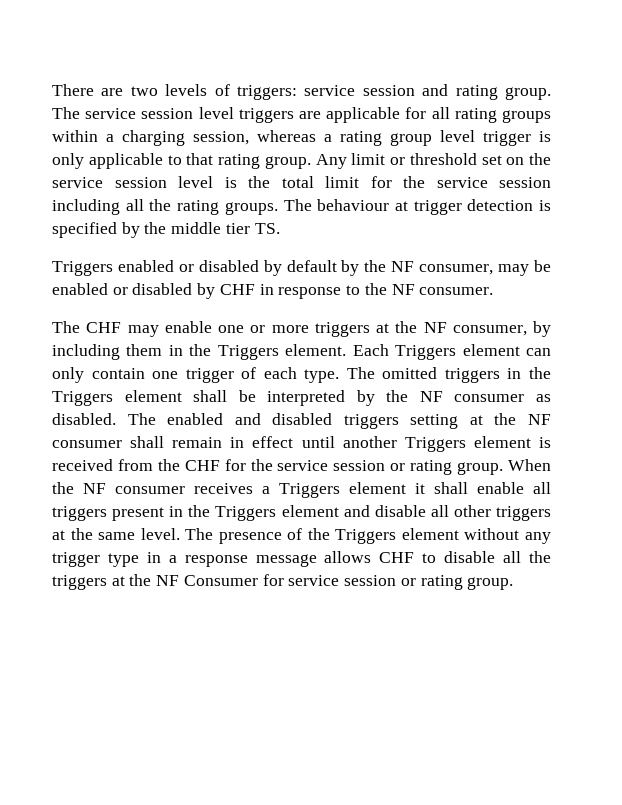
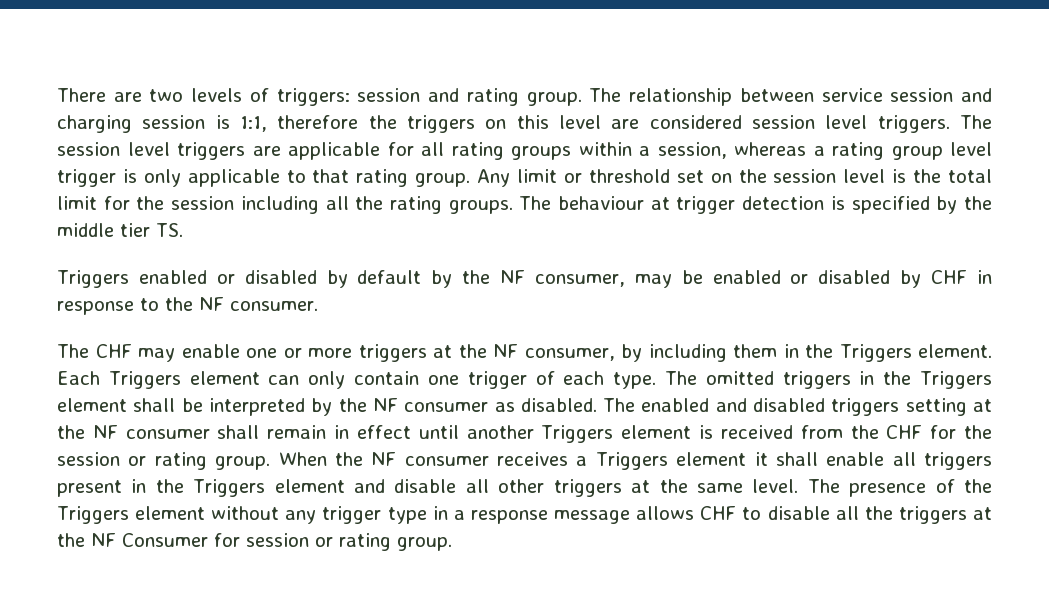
- There are two levels of triggers: service session and rating group.
+ There are two levels of triggers: session and rating group.
- The service session level triggers are applicable for all rating groups within a charging session, whereas a rating group level trigger is only applicable to that rating group.
+ The relationship between service session and charging session is 1:1, therefore the triggers on this level are considered session level triggers. The session level triggers are applicable for all rating groups within a session, whereas a rating group level trigger is only applicable to that rating group.
- Any limit or threshold set on the service session level is the total limit for the service session including all the rating groups.
+ Any limit or threshold set on the session level is the total limit for the session including all the rating groups.
- The enabled and disabled triggers setting at the NF consumer shall remain in effect until another Triggers element is received from the CHF for the service session or rating group.
+ The enabled and disabled triggers setting at the NF consumer shall remain in effect until another Triggers element is received from the CHF for the session or rating group.
- The presence of the Triggers element without any trigger type in a response message allows CHF to disable all the triggers at the NF Consumer for service session or rating group.
+ The presence of the Triggers element without any trigger type in a response message allows CHF to disable all the triggers at the NF Consumer for session or rating group.

